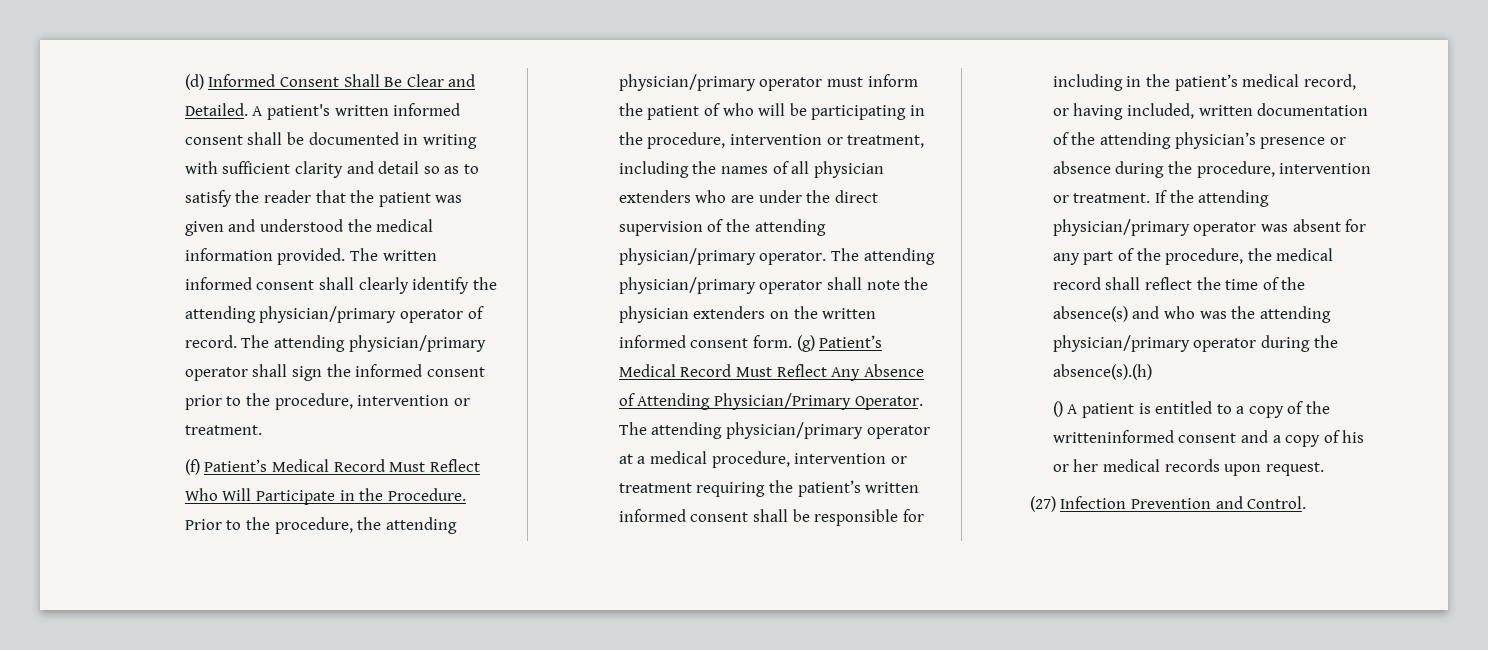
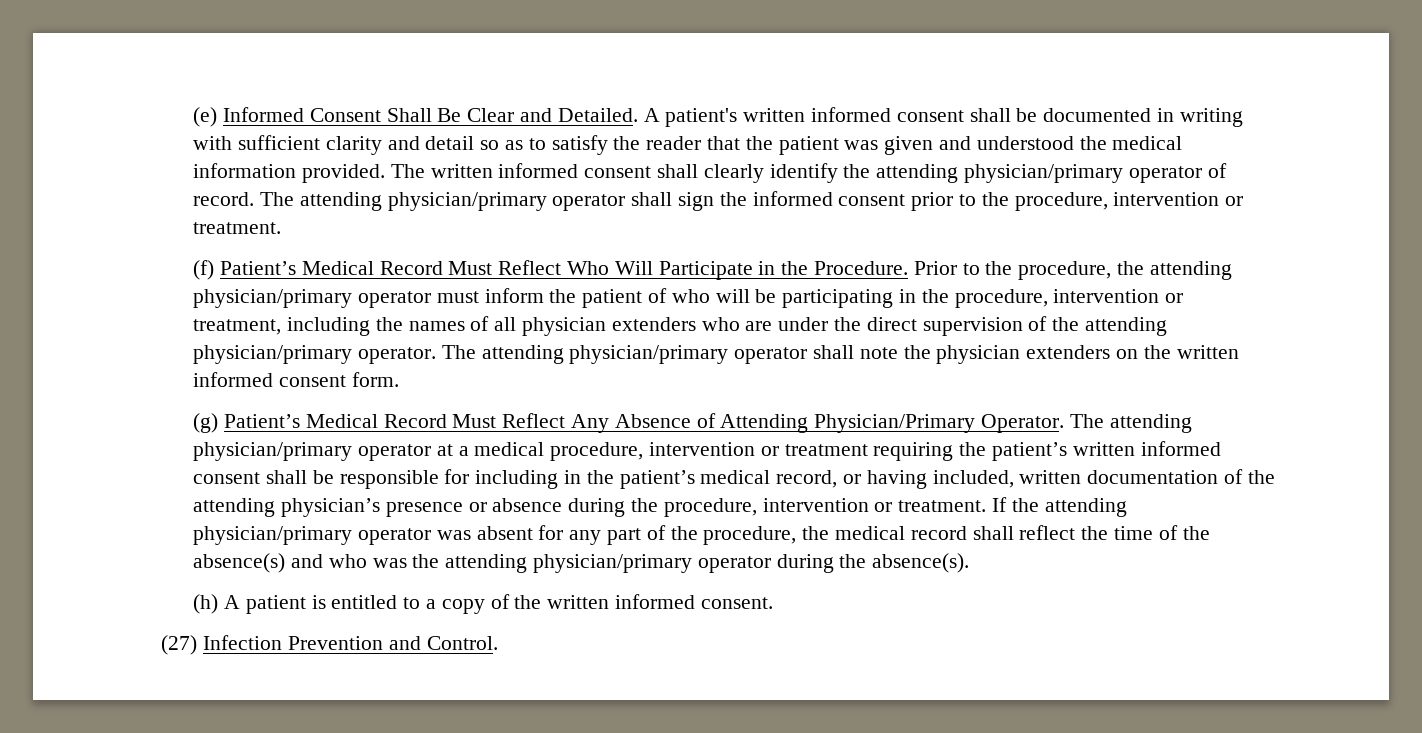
- (d) Informed Consent Shall Be Clear and Detailed.
+ (e) Informed Consent Shall Be Clear and Detailed.
- The attending physician/primary operator shall note the physician extenders on the written informed consent form. (g) Patient’s Medical Record Must Reflect Any Absence of Attending Physician/Primary Operator.
+ The attending physician/primary operator shall note the physician extenders on the written informed consent form.
+ (g) Patient’s Medical Record Must Reflect Any Absence of Attending Physician/Primary Operator.
- If the attending physician/primary operator was absent for any part of the procedure, the medical record shall reflect the time of the absence(s) and who was the attending physician/primary operator during the absence(s).(h)
- () A patient is entitled to a copy of the writteninformed consent and a copy of his or her medical records upon request.
+ If the attending physician/primary operator was absent for any part of the procedure, the medical record shall reflect the time of the absence(s) and who was the attending physician/primary operator during the absence(s).
+ (h) A patient is entitled to a copy of the written informed consent.

